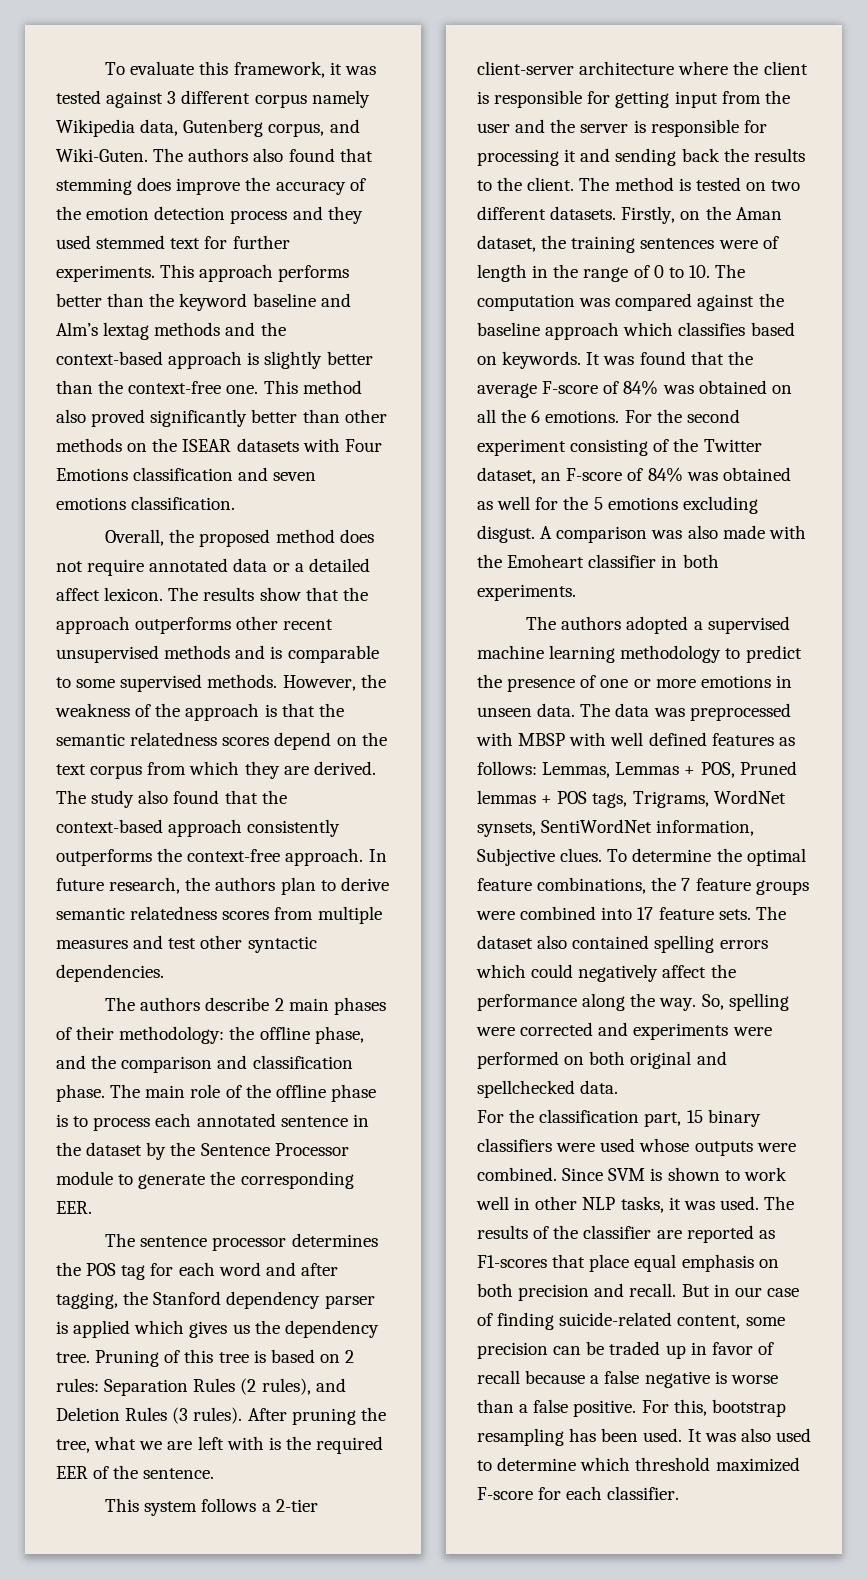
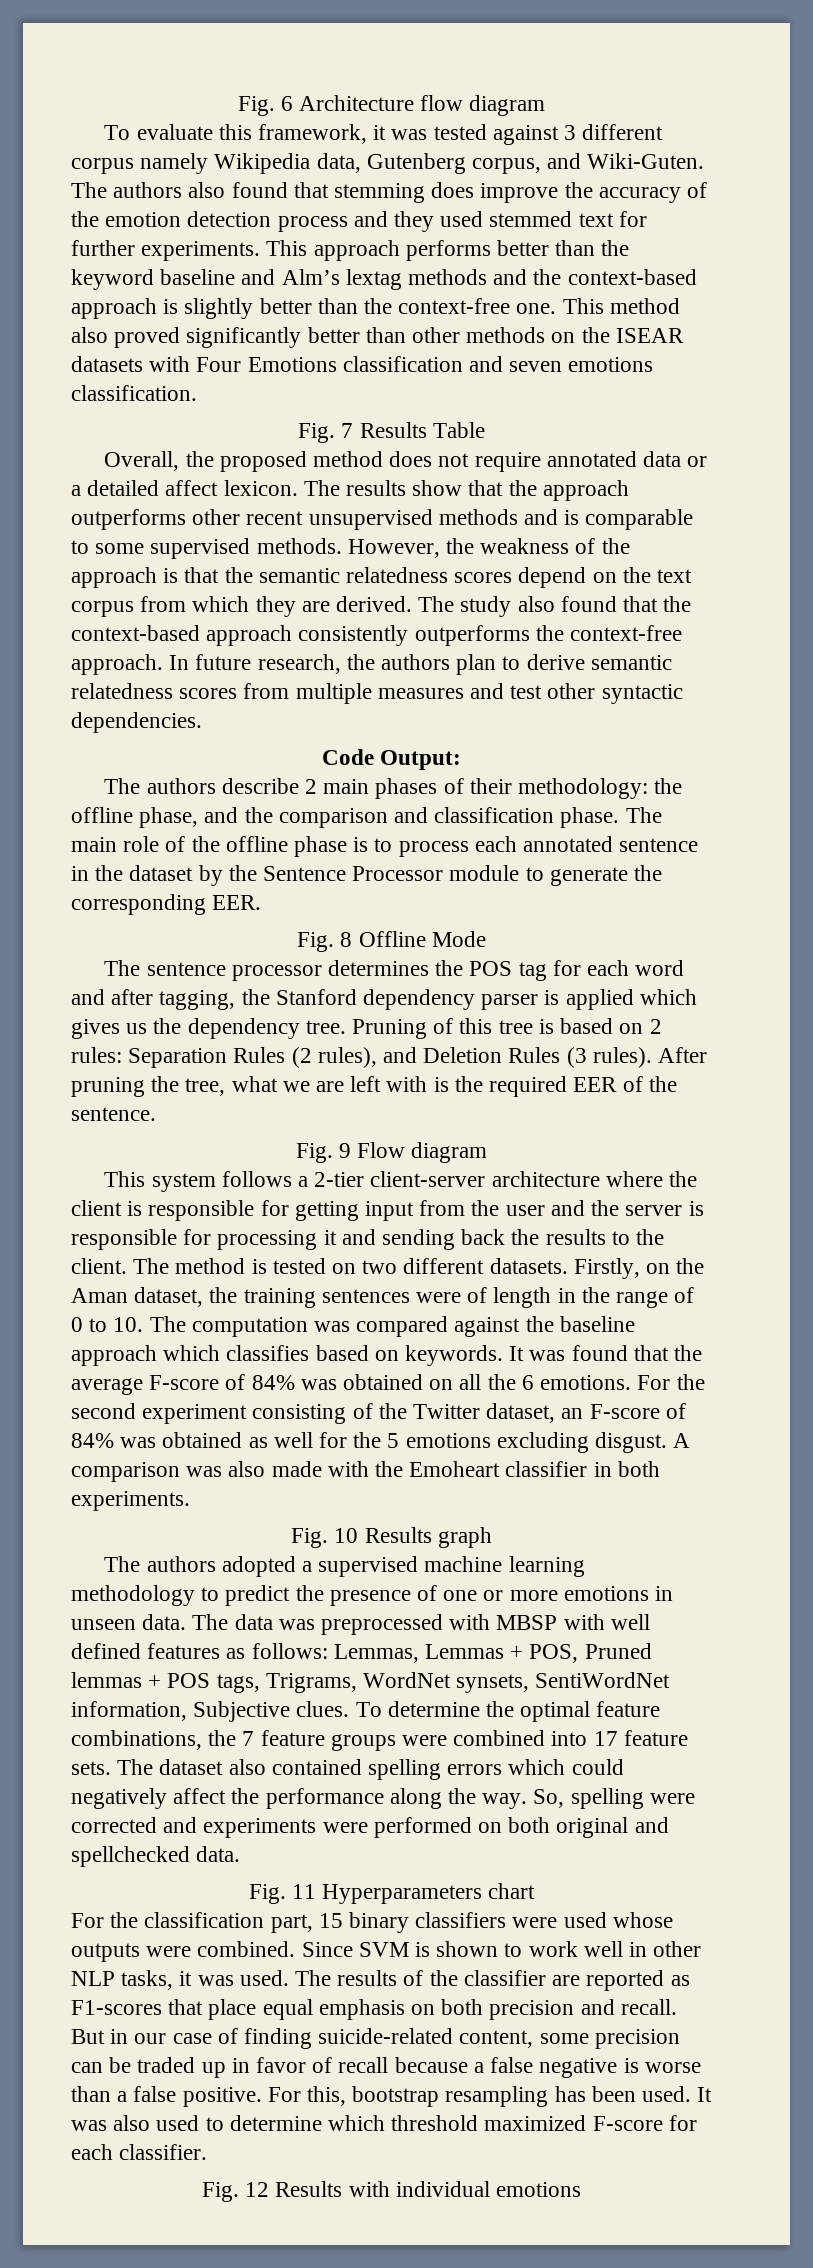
+ Fig. 6 Architecture flow diagram
+ Fig. 7 Results Table
+ Code Output:
+ Fig. 8 Offline Mode
+ Fig. 9 Flow diagram
+ Fig. 10 Results graph
+ Fig. 11 Hyperparameters chart
+ Fig. 12 Results with individual emotions

